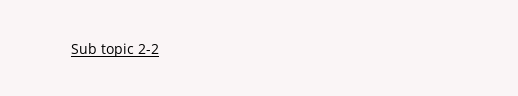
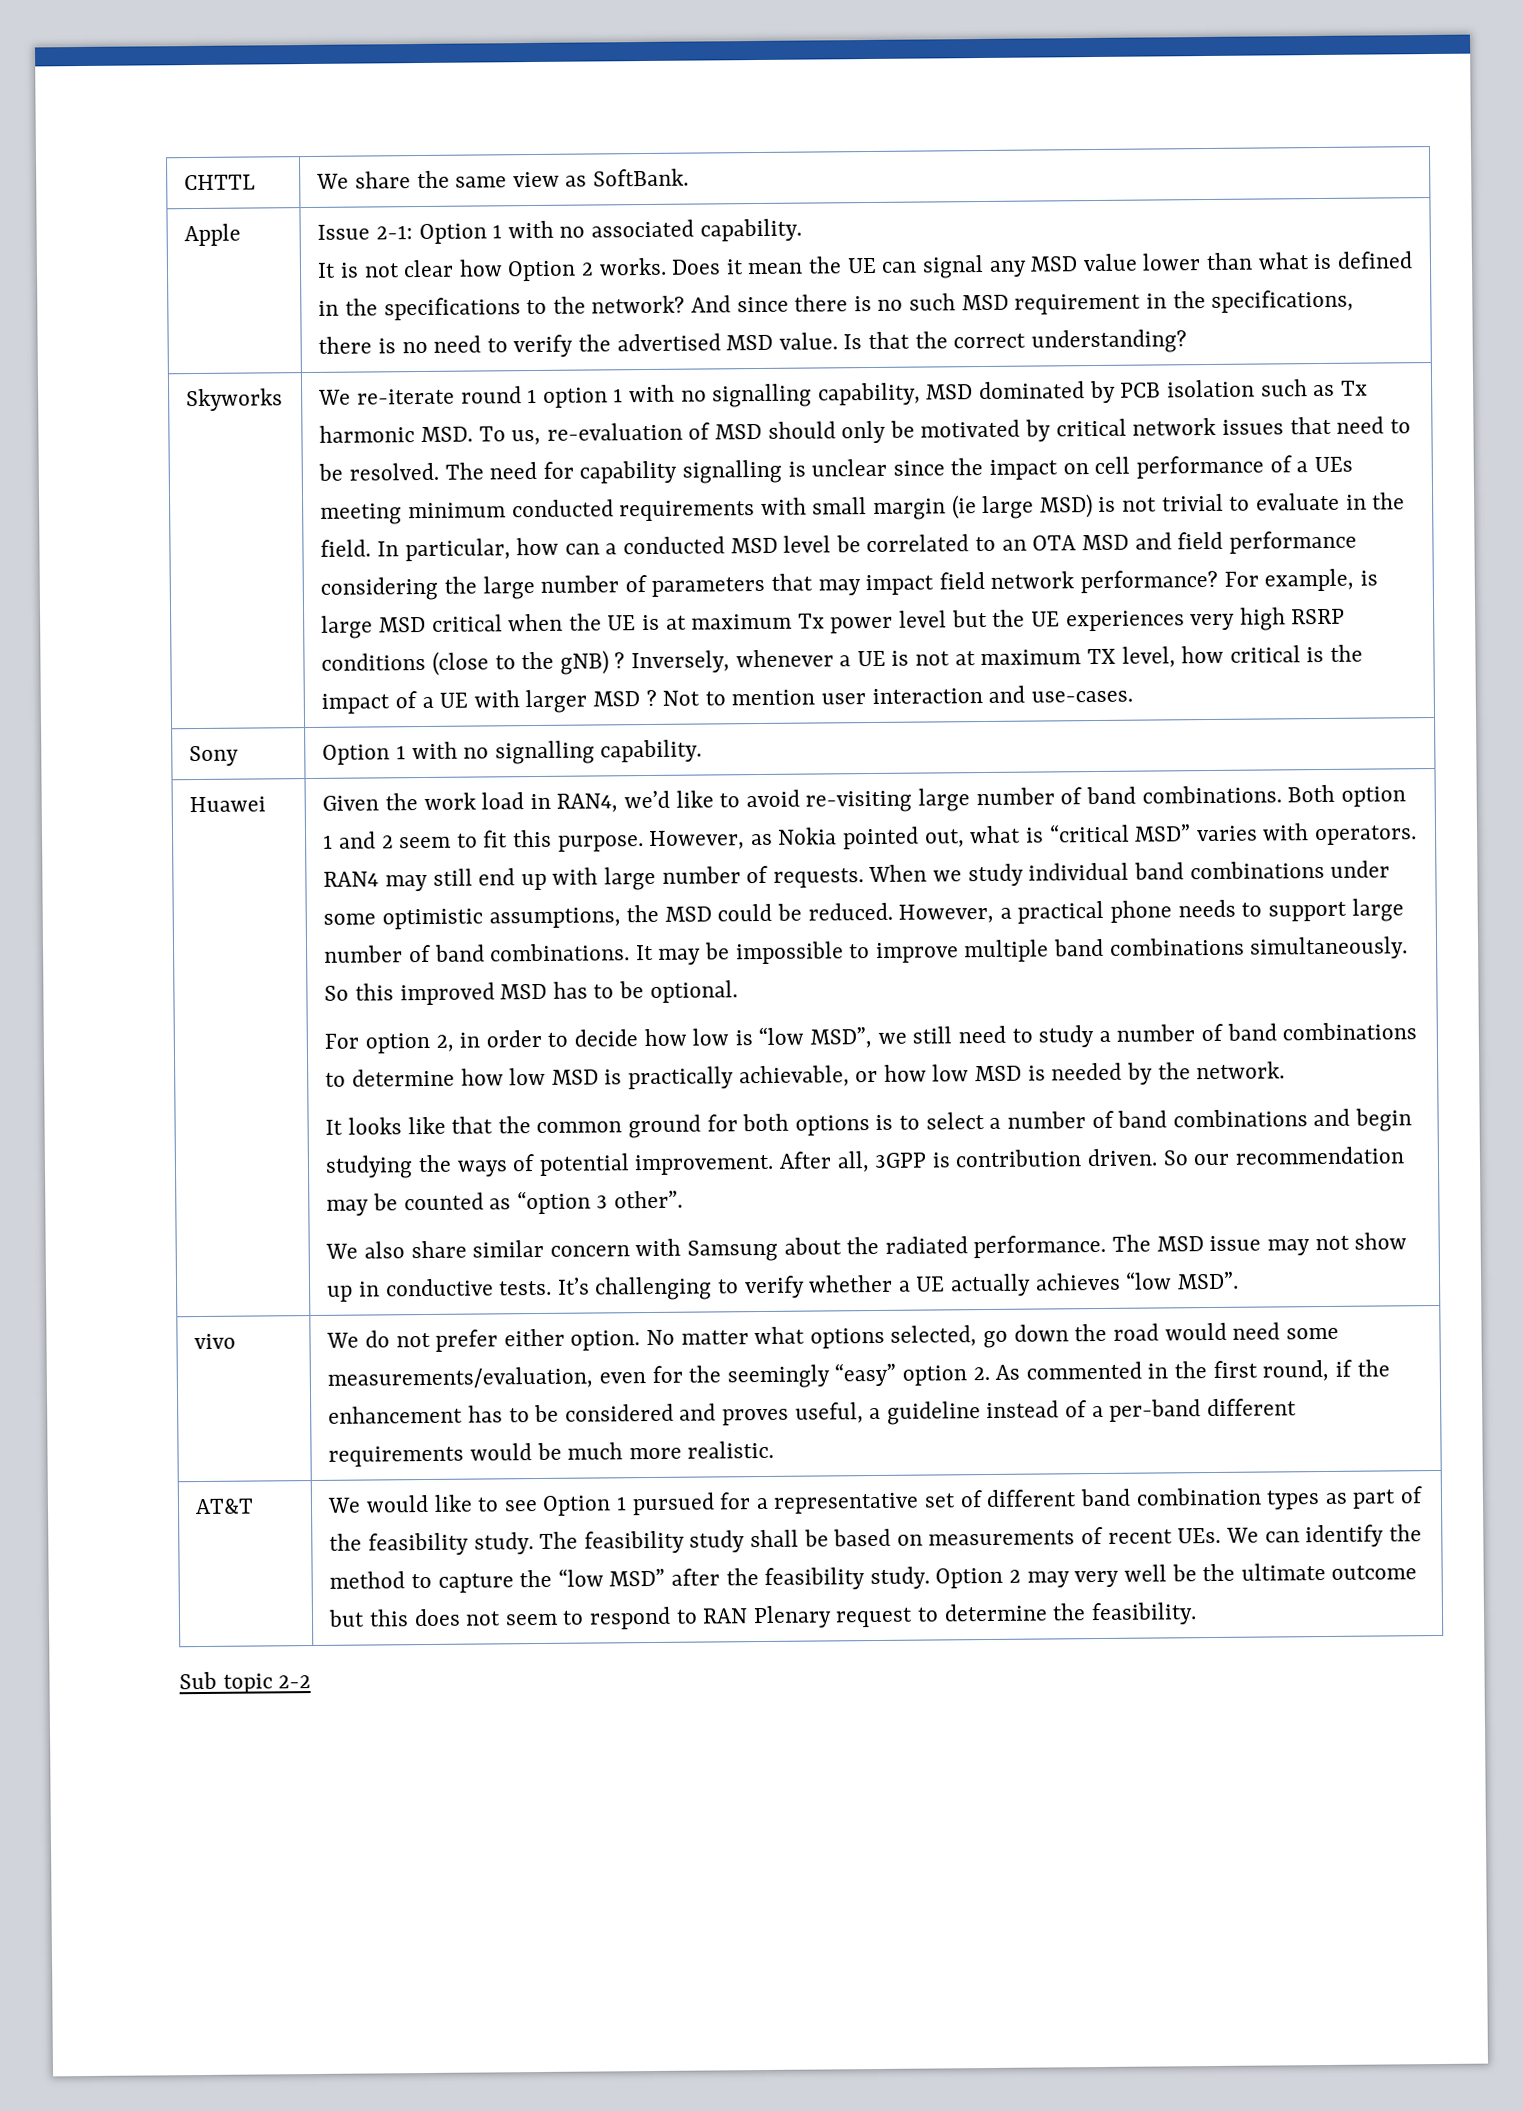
+ CHTTL | We share the same view as SoftBank.
+ Apple | Issue 2-1: Option 1 with no associated capability.
+ It is not clear how Option 2 works. Does it mean the UE can signal any MSD value lower than what is defined in the specifications to the network? And since there is no such MSD requirement in the specifications, there is no need to verify the advertised MSD value. Is that the correct understanding?
+ Skyworks | We re-iterate round 1 option 1 with no signalling capability, MSD dominated by PCB isolation such as Tx harmonic MSD. To us, re-evaluation of MSD should only be motivated by critical network issues that need to be resolved. The need for capability signalling is unclear since the impact on cell performance of a UEs meeting minimum conducted requirements with small margin (ie large MSD) is not trivial to evaluate in the field. In particular, how can a conducted MSD level be correlated to an OTA MSD and field performance considering the large number of parameters that may impact field network performance? For example, is large MSD critical when the UE is at maximum Tx power level but the UE experiences very high RSRP conditions (close to the gNB) ? Inversely, whenever a UE is not at maximum TX level, how critical is the impact of a UE with larger MSD ? Not to mention user interaction and use-cases.
+ Sony | Option 1 with no signalling capability.
+ Huawei | Given the work load in RAN4, we’d like to avoid re-visiting large number of band combinations. Both option 1 and 2 seem to fit this purpose. However, as Nokia pointed out, what is “critical MSD” varies with operators. RAN4 may still end up with large number of requests. When we study individual band combinations under some optimistic assumptions, the MSD could be reduced. However, a practical phone needs to support large number of band combinations. It may be impossible to improve multiple band combinations simultaneously. So this improved MSD has to be optional.
+ For option 2, in order to decide how low is “low MSD”, we still need to study a number of band combinations to determine how low MSD is practically achievable, or how low MSD is needed by the network.
+ It looks like that the common ground for both options is to select a number of band combinations and begin studying the ways of potential improvement. After all, 3GPP is contribution driven. So our recommendation may be counted as “option 3 other”.
+ We also share similar concern with Samsung about the radiated performance. The MSD issue may not show up in conductive tests. It’s challenging to verify whether a UE actually achieves “low MSD”.
+ vivo | We do not prefer either option. No matter what options selected, go down the road would need some measurements/evaluation, even for the seemingly “easy” option 2. As commented in the first round, if the enhancement has to be considered and proves useful, a guideline instead of a per-band different requirements would be much more realistic.
+ AT&T | We would like to see Option 1 pursued for a representative set of different band combination types as part of the feasibility study. The feasibility study shall be based on measurements of recent UEs. We can identify the method to capture the “low MSD” after the feasibility study. Option 2 may very well be the ultimate outcome but this does not seem to respond to RAN Plenary request to determine the feasibility.

